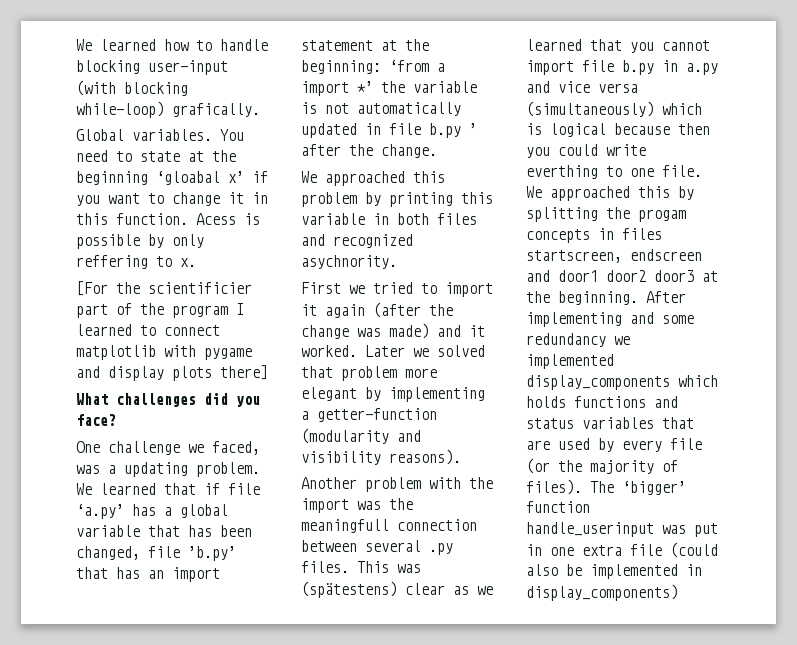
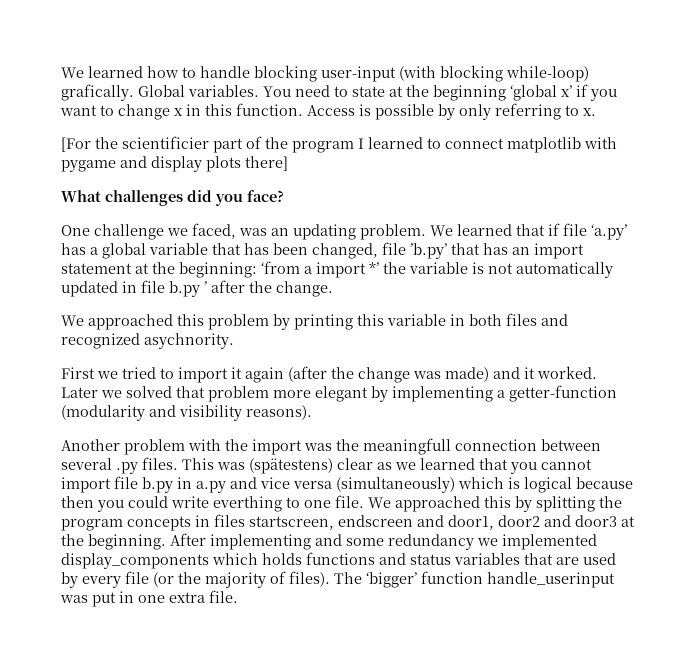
- We learned how to handle blocking user-input (with blocking while-loop) grafically.
- Global variables.
+ We learned how to handle blocking user-input (with blocking while-loop) grafically. Global variables.
- You need to state at the beginning ‘gloabal x’ if you want to change it in this function.
+ You need to state at the beginning ‘global x’ if you want to change x in this function.
- Acess is possible by only reffering to x.
+ Access is possible by only referring to x.
- One challenge we faced, was a updating problem.
+ One challenge we faced, was an updating problem.
- We approached this by splitting the progam concepts in files startscreen, endscreen and door1 door2 door3 at the beginning.
+ We approached this by splitting the program concepts in files startscreen, endscreen and door1, door2 and door3 at the beginning.
- The ‘bigger’ function handle_userinput was put in one extra file (could also be implemented in display_components)
+ The ‘bigger’ function handle_userinput was put in one extra file.

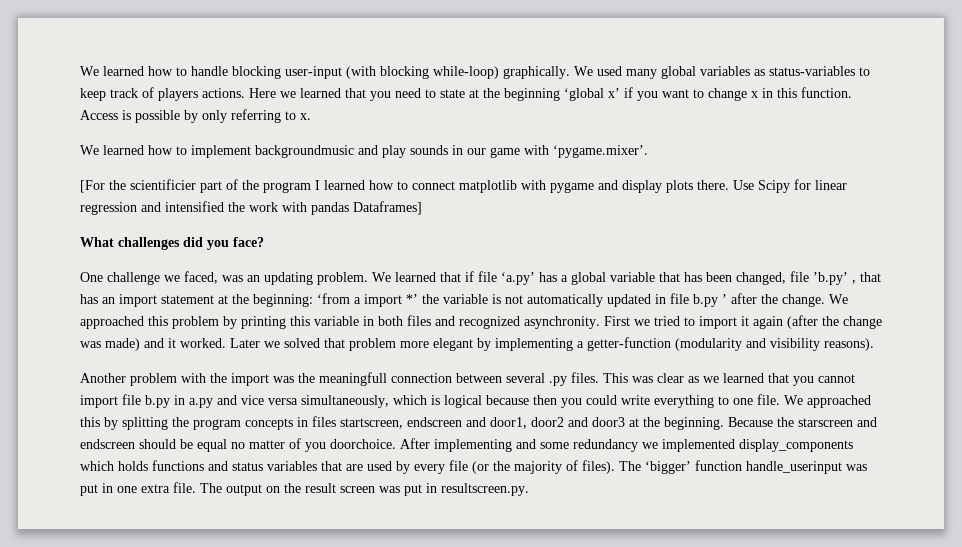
- We learned how to handle blocking user-input (with blocking while-loop) grafically. Global variables. You need to state at the beginning ‘global x’ if you want to change x in this function.
+ We learned how to handle blocking user-input (with blocking while-loop) graphically. We used many global variables as status-variables to keep track of players actions. Here we learned that you need to state at the beginning ‘global x’ if you want to change x in this function.
+ We learned how to implement backgroundmusic and play sounds in our game with ‘pygame.mixer’.
- [For the scientificier part of the program I learned to connect matplotlib with pygame and display plots there]
+ [For the scientificier part of the program I learned how to connect matplotlib with pygame and display plots there. Use Scipy for linear regression and intensified the work with pandas Dataframes]
- We learned that if file ‘a.py’ has a global variable that has been changed, file ’b.py’ that has an import statement at the beginning:
+ We learned that if file ‘a.py’ has a global variable that has been changed, file ’b.py’ , that has an import statement at the beginning:
- ‘from a import *’ the variable is not automatically updated in file b.py ’ after the change.
- We approached this problem by printing this variable in both files and recognized asychnority.
- First we tried to import it again (after the change was made) and it worked.
+ ‘from a import *’ the variable is not automatically updated in file b.py ’ after the change. We approached this problem by printing this variable in both files and recognized asynchronity. First we tried to import it again (after the change was made) and it worked.
- This was (spätestens) clear as we learned that you cannot import file b.py in a.py and vice versa (simultaneously) which is logical because then you could write everthing to one file.
+ This was clear as we learned that you cannot import file b.py in a.py and vice versa simultaneously, which is logical because then you could write everything to one file.
+ Because the starscreen and endscreen should be equal no matter of you doorchoice.
+ The output on the result screen was put in resultscreen.py.

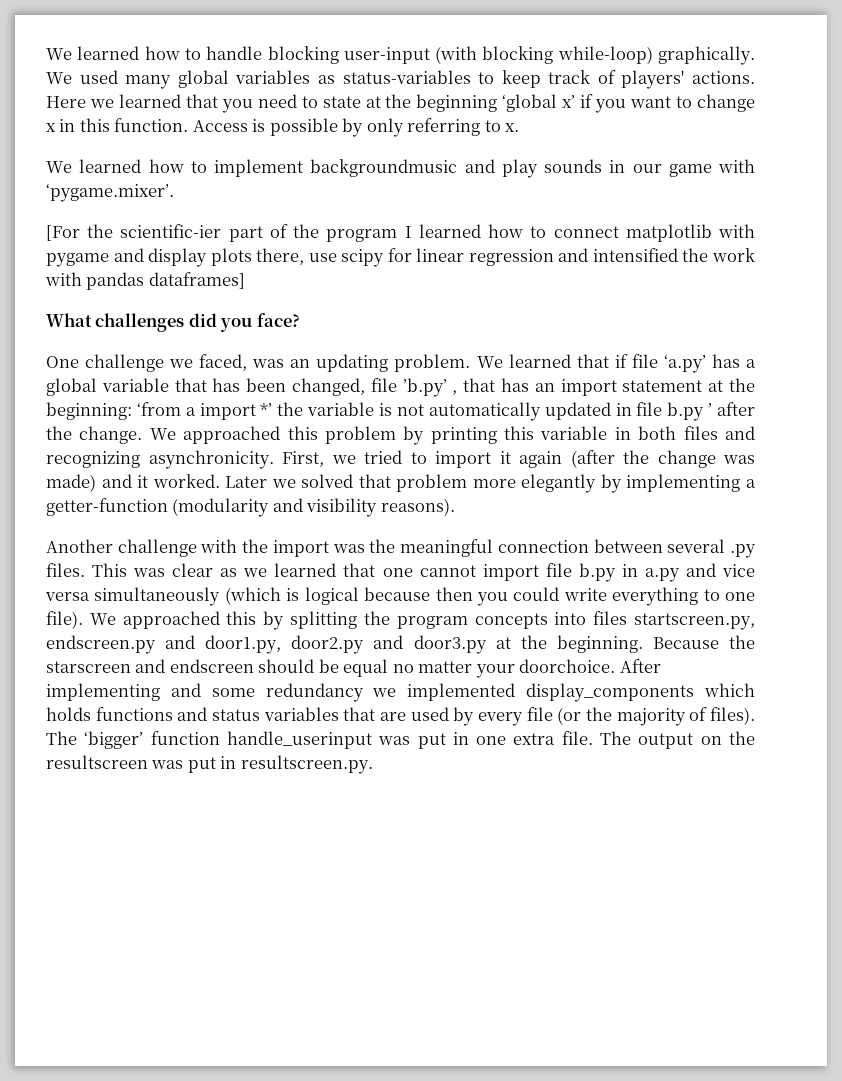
- We used many global variables as status-variables to keep track of players actions.
+ We used many global variables as status-variables to keep track of players' actions.
- [For the scientificier part of the program I learned how to connect matplotlib with pygame and display plots there. Use Scipy for linear regression and intensified the work with pandas Dataframes]
+ [For the scientific-ier part of the program I learned how to connect matplotlib with pygame and display plots there, use scipy for linear regression and intensified the work with pandas dataframes]
- We approached this problem by printing this variable in both files and recognized asynchronity. First we tried to import it again (after the change was made) and it worked.
+ We approached this problem by printing this variable in both files and recognizing asynchronicity. First, we tried to import it again (after the change was made) and it worked.
- Later we solved that problem more elegant by implementing a getter-function (modularity and visibility reasons).
+ Later we solved that problem more elegantly by implementing a getter-function (modularity and visibility reasons).
- Another problem with the import was the meaningfull connection between several .py files.
+ Another challenge with the import was the meaningful connection between several .py files.
- This was clear as we learned that you cannot import file b.py in a.py and vice versa simultaneously, which is logical because then you could write everything to one file.
+ This was clear as we learned that one cannot import file b.py in a.py and vice versa simultaneously (which is logical because then you could write everything to one file).
- We approached this by splitting the program concepts in files startscreen, endscreen and door1, door2 and door3 at the beginning.
+ We approached this by splitting the program concepts into files startscreen.py, endscreen.py and door1.py, door2.py and door3.py at the beginning.
- Because the starscreen and endscreen should be equal no matter of you doorchoice.
+ Because the starscreen and endscreen should be equal no matter your doorchoice.
- The output on the result screen was put in resultscreen.py.
+ The output on the resultscreen was put in resultscreen.py.

